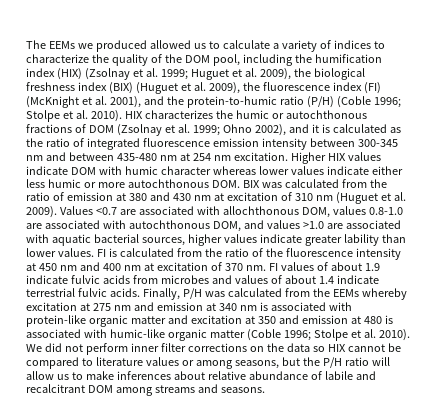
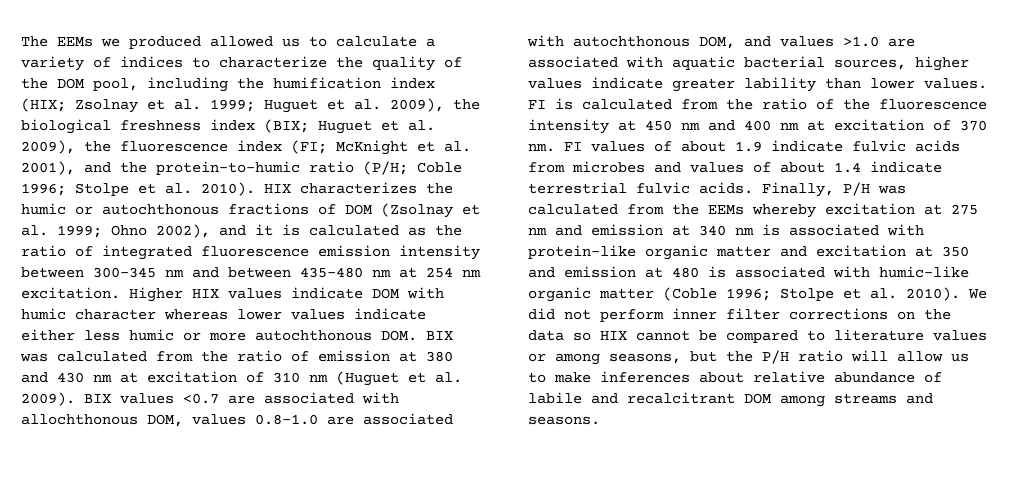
- The EEMs we produced allowed us to calculate a variety of indices to characterize the quality of the DOM pool, including the humification index (HIX) (Zsolnay et al. 1999; Huguet et al. 2009), the biological freshness index (BIX) (Huguet et al. 2009), the fluorescence index (FI) (McKnight et al. 2001), and the protein-to-humic ratio (P/H) (Coble 1996; Stolpe et al. 2010).
+ The EEMs we produced allowed us to calculate a variety of indices to characterize the quality of the DOM pool, including the humification index (HIX; Zsolnay et al. 1999; Huguet et al. 2009), the biological freshness index (BIX; Huguet et al. 2009), the fluorescence index (FI; McKnight et al. 2001), and the protein-to-humic ratio (P/H; Coble 1996; Stolpe et al. 2010).
- Values <0.7 are associated with allochthonous DOM, values 0.8-1.0 are associated with autochthonous DOM, and values >1.0 are associated with aquatic bacterial sources, higher values indicate greater lability than lower values.
+ BIX values <0.7 are associated with allochthonous DOM, values 0.8-1.0 are associated with autochthonous DOM, and values >1.0 are associated with aquatic bacterial sources, higher values indicate greater lability than lower values.

